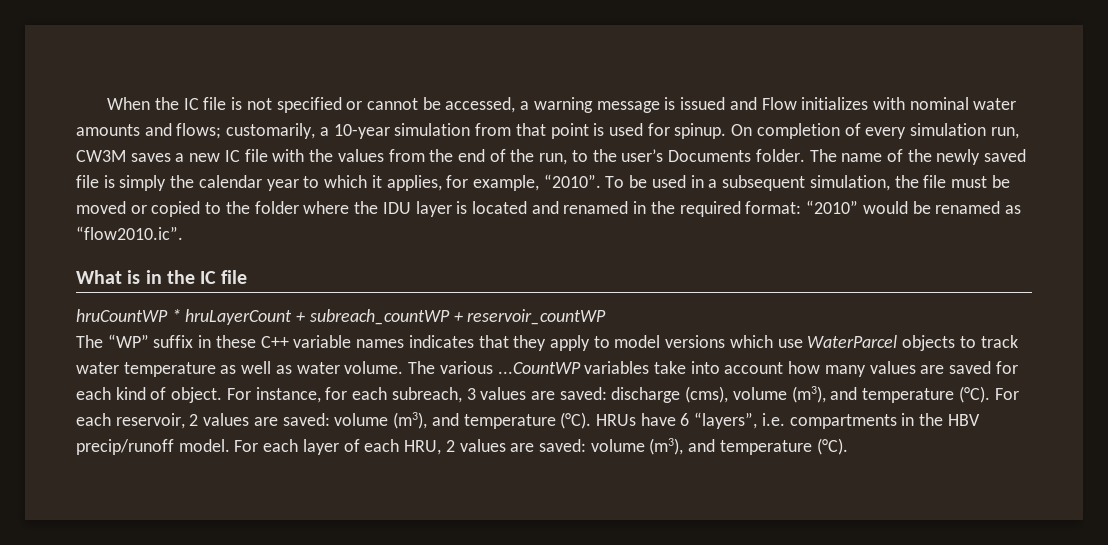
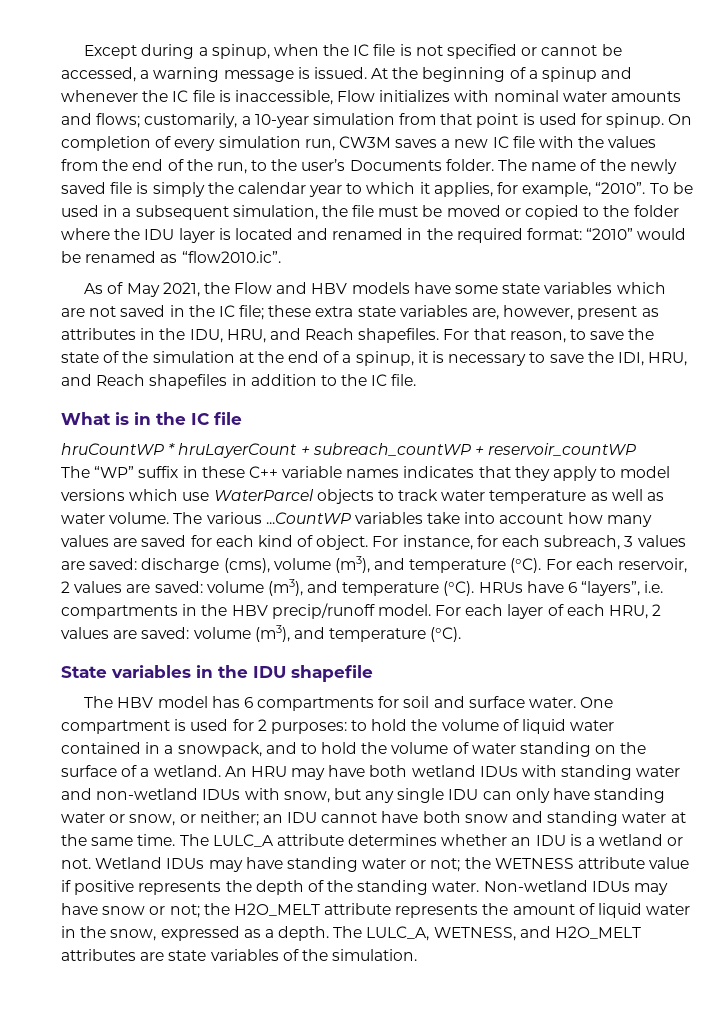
- When the IC file is not specified or cannot be accessed, a warning message is issued and Flow initializes with nominal water amounts and flows; customarily, a 10-year simulation from that point is used for spinup.
+ Except during a spinup, when the IC file is not specified or cannot be accessed, a warning message is issued. At the beginning of a spinup and whenever the IC file is inaccessible, Flow initializes with nominal water amounts and flows; customarily, a 10-year simulation from that point is used for spinup.
+ As of May 2021, the Flow and HBV models have some state variables which are not saved in the IC file; these extra state variables are, however, present as attributes in the IDU, HRU, and Reach shapefiles. For that reason, to save the state of the simulation at the end of a spinup, it is necessary to save the IDI, HRU, and Reach shapefiles in addition to the IC file.
+ State variables in the IDU shapefile
+ The HBV model has 6 compartments for soil and surface water. One compartment is used for 2 purposes: to hold the volume of liquid water contained in a snowpack, and to hold the volume of water standing on the surface of a wetland. An HRU may have both wetland IDUs with standing water and non-wetland IDUs with snow, but any single IDU can only have standing water or snow, or neither; an IDU cannot have both snow and standing water at the same time. The LULC_A attribute determines whether an IDU is a wetland or not. Wetland IDUs may have standing water or not; the WETNESS attribute value if positive represents the depth of the standing water. Non-wetland IDUs may have snow or not; the H2O_MELT attribute represents the amount of liquid water in the snow, expressed as a depth. The LULC_A, WETNESS, and H2O_MELT attributes are state variables of the simulation.

